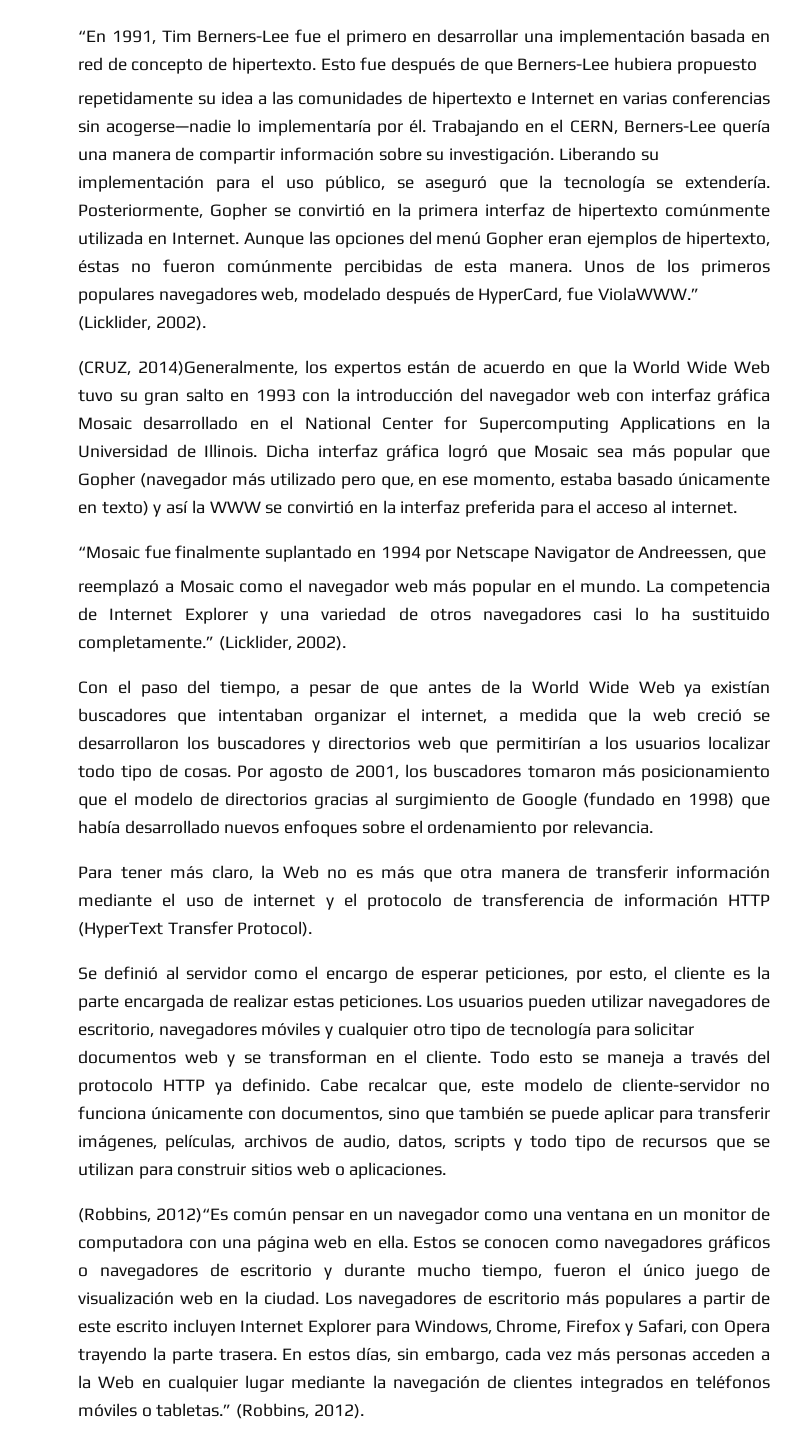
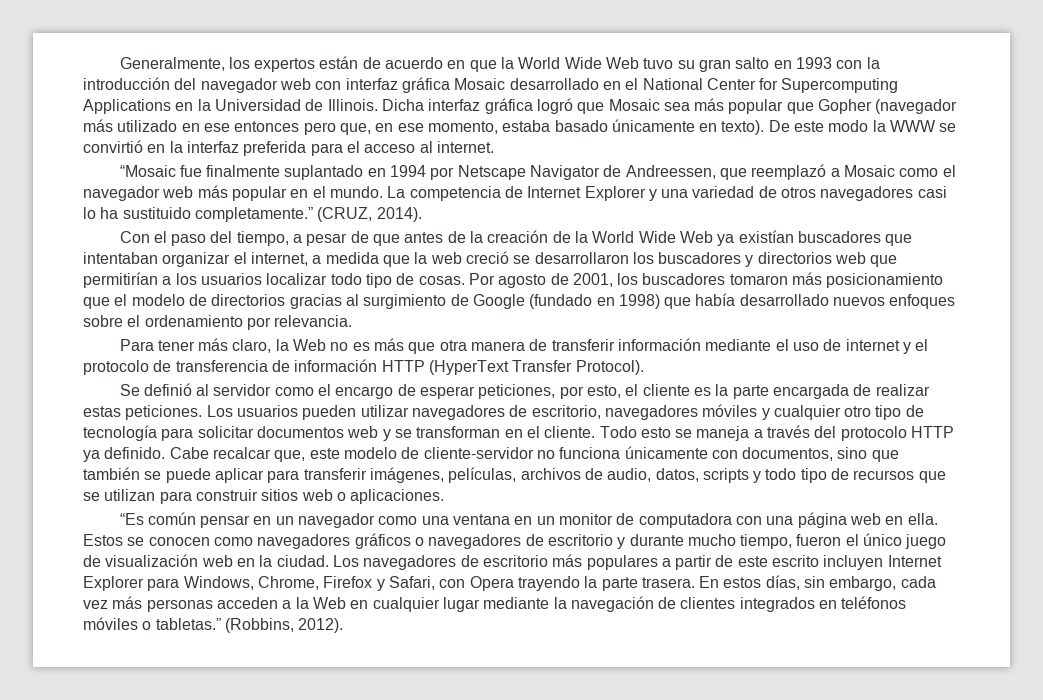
- “En 1991, Tim Berners-Lee fue el primero en desarrollar una implementación basada en red de concepto de hipertexto. Esto fue después de que Berners-Lee hubiera propuesto
- repetidamente su idea a las comunidades de hipertexto e Internet en varias conferencias sin acogerse—nadie lo implementaría por él. Trabajando en el CERN, Berners-Lee quería una manera de compartir información sobre su investigación. Liberando su implementación para el uso público, se aseguró que la tecnología se extendería. Posteriormente, Gopher se convirtió en la primera interfaz de hipertexto comúnmente utilizada en Internet. Aunque las opciones del menú Gopher eran ejemplos de hipertexto, éstas no fueron comúnmente percibidas de esta manera. Unos de los primeros populares navegadores web, modelado después de HyperCard, fue ViolaWWW.” (Licklider, 2002).
- (CRUZ, 2014)Generalmente, los expertos están de acuerdo en que la World Wide Web tuvo su gran salto en 1993 con la introducción del navegador web con interfaz gráfica Mosaic desarrollado en el National Center for Supercomputing Applications en la Universidad de Illinois.
+ Generalmente, los expertos están de acuerdo en que la World Wide Web tuvo su gran salto en 1993 con la introducción del navegador web con interfaz gráfica Mosaic desarrollado en el National Center for Supercomputing Applications en la Universidad de Illinois.
- Dicha interfaz gráfica logró que Mosaic sea más popular que Gopher (navegador más utilizado pero que, en ese momento, estaba basado únicamente en texto) y así la WWW se convirtió en la interfaz preferida para el acceso al internet.
+ Dicha interfaz gráfica logró que Mosaic sea más popular que Gopher (navegador más utilizado en ese entonces pero que, en ese momento, estaba basado únicamente en texto). De este modo la WWW se convirtió en la interfaz preferida para el acceso al internet.
- “Mosaic fue finalmente suplantado en 1994 por Netscape Navigator de Andreessen, que
- reemplazó a Mosaic como el navegador web más popular en el mundo.
+ “Mosaic fue finalmente suplantado en 1994 por Netscape Navigator de Andreessen, que reemplazó a Mosaic como el navegador web más popular en el mundo.
- La competencia de Internet Explorer y una variedad de otros navegadores casi lo ha sustituido completamente.” (Licklider, 2002).
+ La competencia de Internet Explorer y una variedad de otros navegadores casi lo ha sustituido completamente.” (CRUZ, 2014).
- Con el paso del tiempo, a pesar de que antes de la World Wide Web ya existían buscadores que intentaban organizar el internet, a medida que la web creció se desarrollaron los buscadores y directorios web que permitirían a los usuarios localizar todo tipo de cosas.
+ Con el paso del tiempo, a pesar de que antes de la creación de la World Wide Web ya existían buscadores que intentaban organizar el internet, a medida que la web creció se desarrollaron los buscadores y directorios web que permitirían a los usuarios localizar todo tipo de cosas.
- (Robbins, 2012)“Es común pensar en un navegador como una ventana en un monitor de computadora con una página web en ella.
+ “Es común pensar en un navegador como una ventana en un monitor de computadora con una página web en ella.

